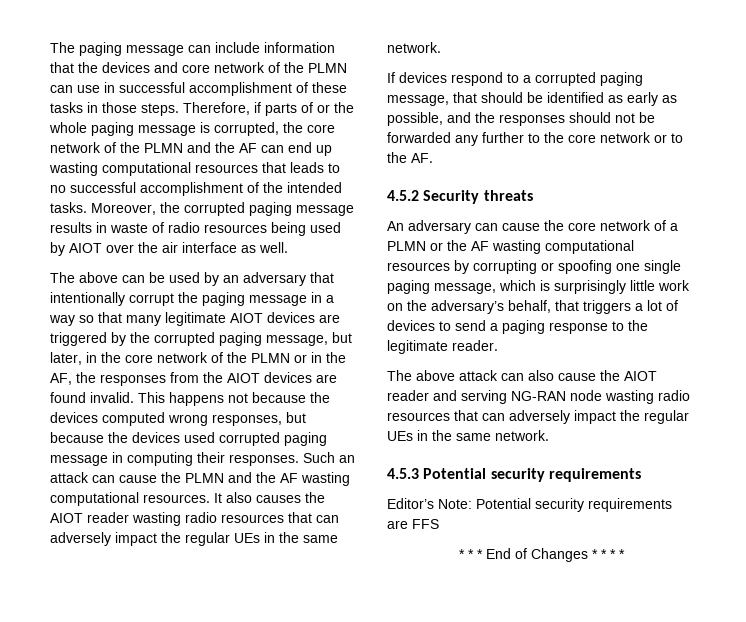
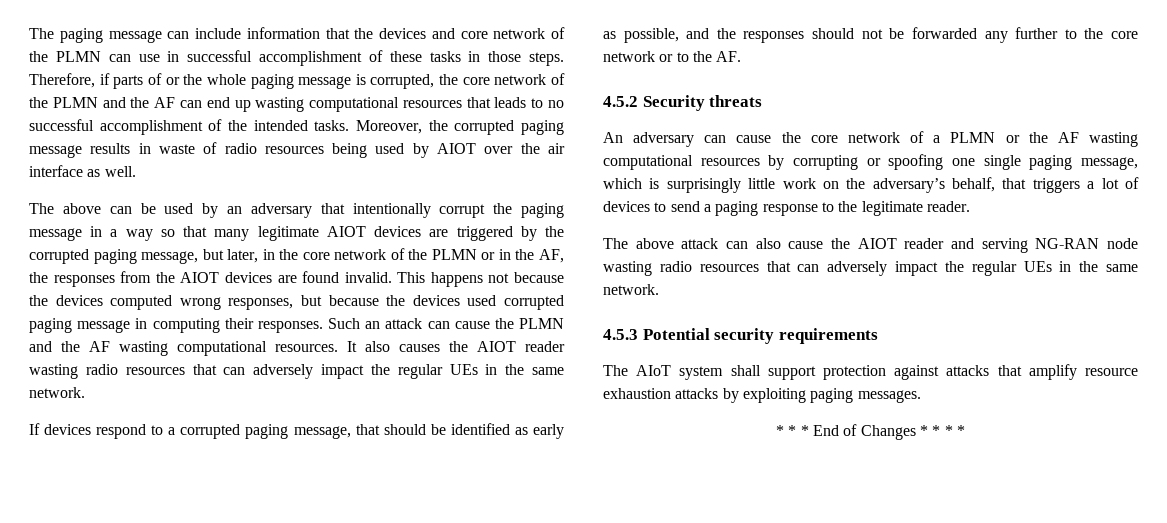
- Editor’s Note: Potential security requirements are FFS
+ The AIoT system shall support protection against attacks that amplify resource exhaustion attacks by exploiting paging messages.

